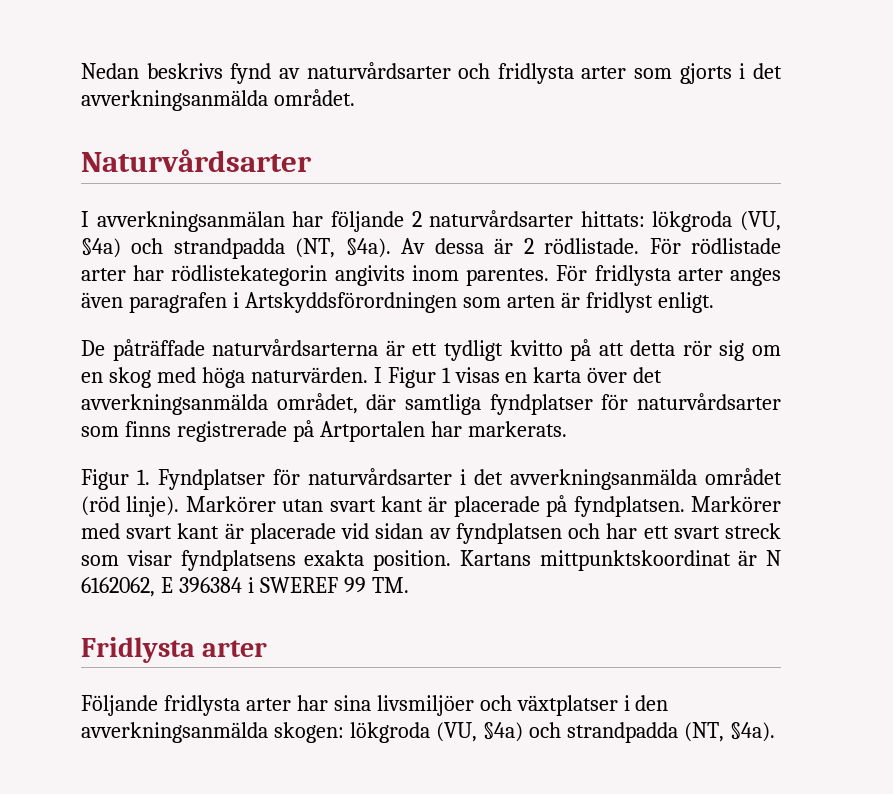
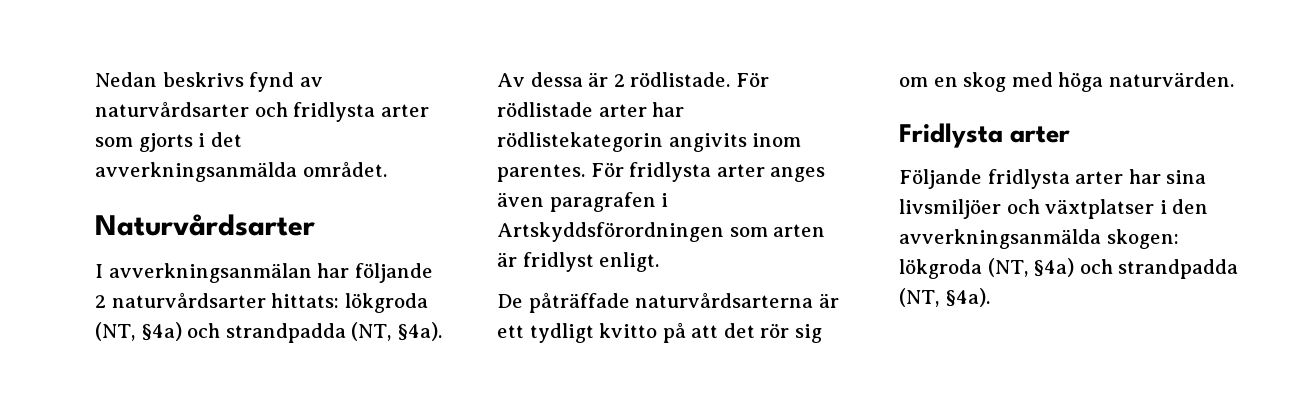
- I avverkningsanmälan har följande 2 naturvårdsarter hittats: lökgroda (VU, §4a) och strandpadda (NT, §4a).
+ I avverkningsanmälan har följande 2 naturvårdsarter hittats: lökgroda (NT, §4a) och strandpadda (NT, §4a).
- De påträffade naturvårdsarterna är ett tydligt kvitto på att detta rör sig om en skog med höga naturvärden. I Figur 1 visas en karta över det avverkningsanmälda området, där samtliga fyndplatser för naturvårdsarter som finns registrerade på Artportalen har markerats.
- Figur 1. Fyndplatser för naturvårdsarter i det avverkningsanmälda området (röd linje). Markörer utan svart kant är placerade på fyndplatsen. Markörer med svart kant är placerade vid sidan av fyndplatsen och har ett svart streck som visar fyndplatsens exakta position. Kartans mittpunktskoordinat är N 6162062, E 396384 i SWEREF 99 TM.
+ De påträffade naturvårdsarterna är ett tydligt kvitto på att det rör sig om en skog med höga naturvärden.
- Följande fridlysta arter har sina livsmiljöer och växtplatser i den avverkningsanmälda skogen: lökgroda (VU, §4a) och strandpadda (NT, §4a).
+ Följande fridlysta arter har sina livsmiljöer och växtplatser i den avverkningsanmälda skogen: lökgroda (NT, §4a) och strandpadda (NT, §4a).

